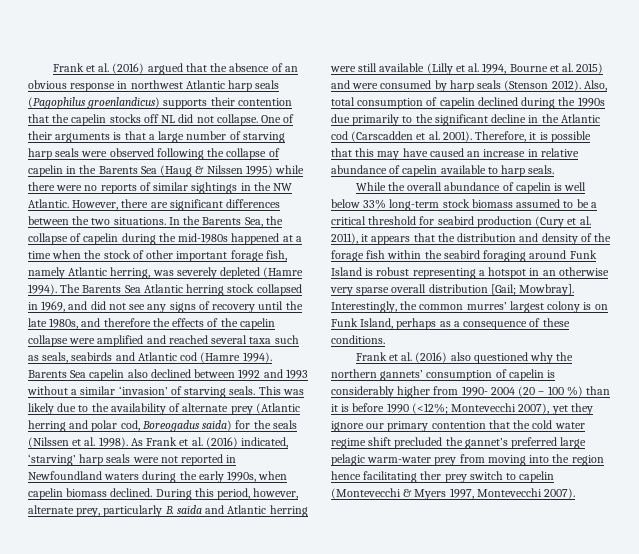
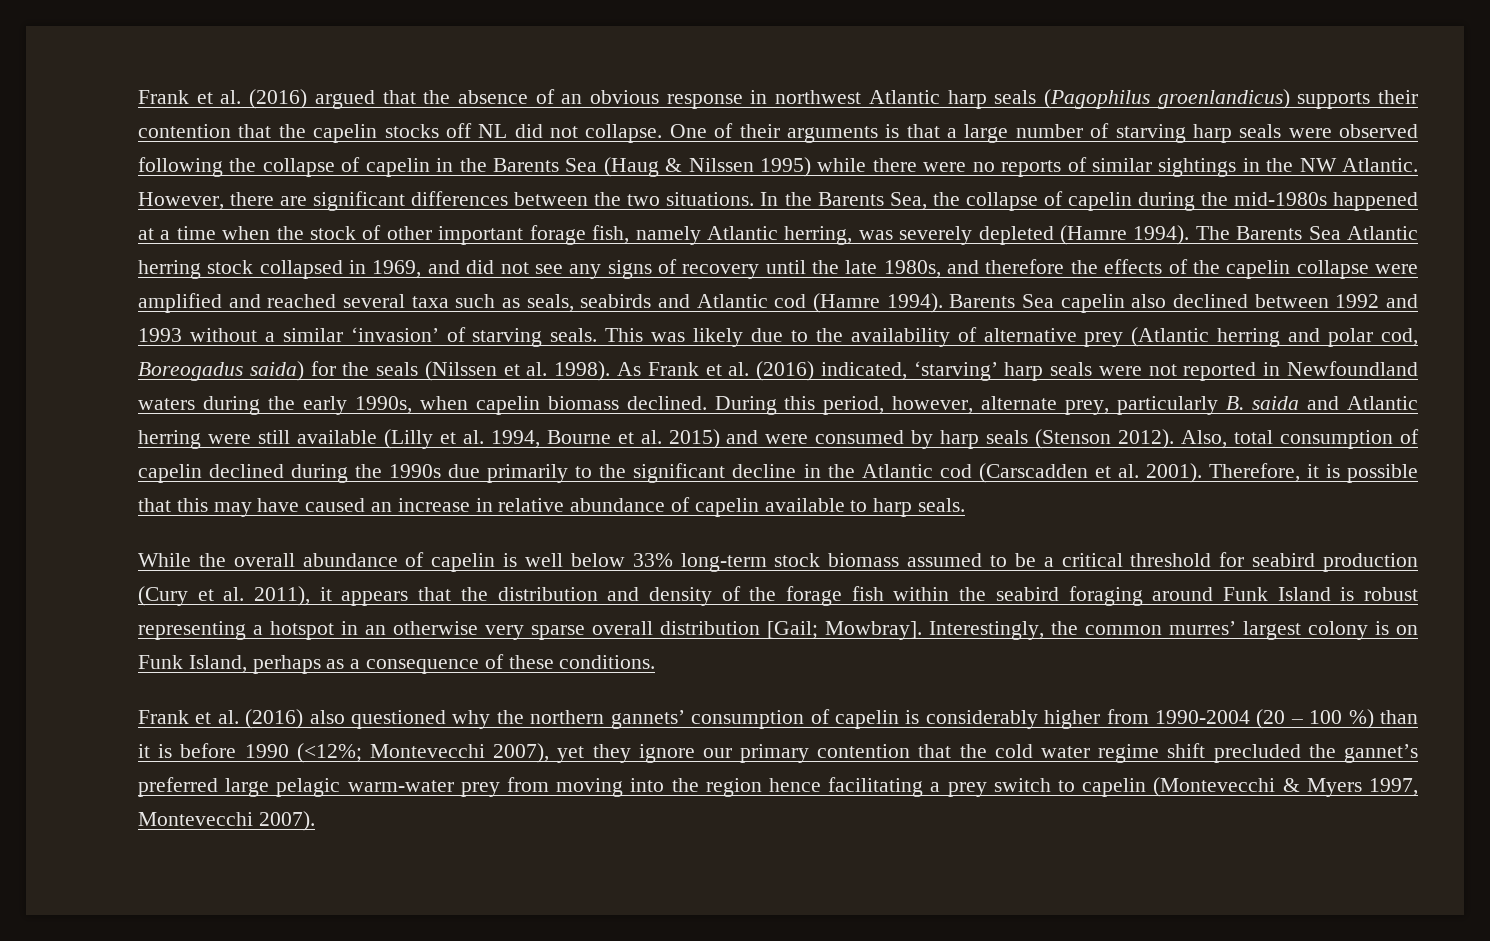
- This was likely due to the availability of alternate prey (Atlantic herring and polar cod, Boreogadus saida) for the seals (Nilssen et al. 1998).
+ This was likely due to the availability of alternative prey (Atlantic herring and polar cod, Boreogadus saida) for the seals (Nilssen et al. 1998).
- Frank et al. (2016) also questioned why the northern gannets’ consumption of capelin is considerably higher from 1990- 2004 (20 – 100 %) than it is before 1990 (<12%;
+ Frank et al. (2016) also questioned why the northern gannets’ consumption of capelin is considerably higher from 1990-2004 (20 – 100 %) than it is before 1990 (<12%;
- Montevecchi 2007), yet they ignore our primary contention that the cold water regime shift precluded the gannet’s preferred large pelagic warm-water prey from moving into the region hence facilitating ther prey switch to capelin (Montevecchi & Myers 1997, Montevecchi 2007).
+ Montevecchi 2007), yet they ignore our primary contention that the cold water regime shift precluded the gannet’s preferred large pelagic warm-water prey from moving into the region hence facilitating a prey switch to capelin (Montevecchi & Myers 1997, Montevecchi 2007).

